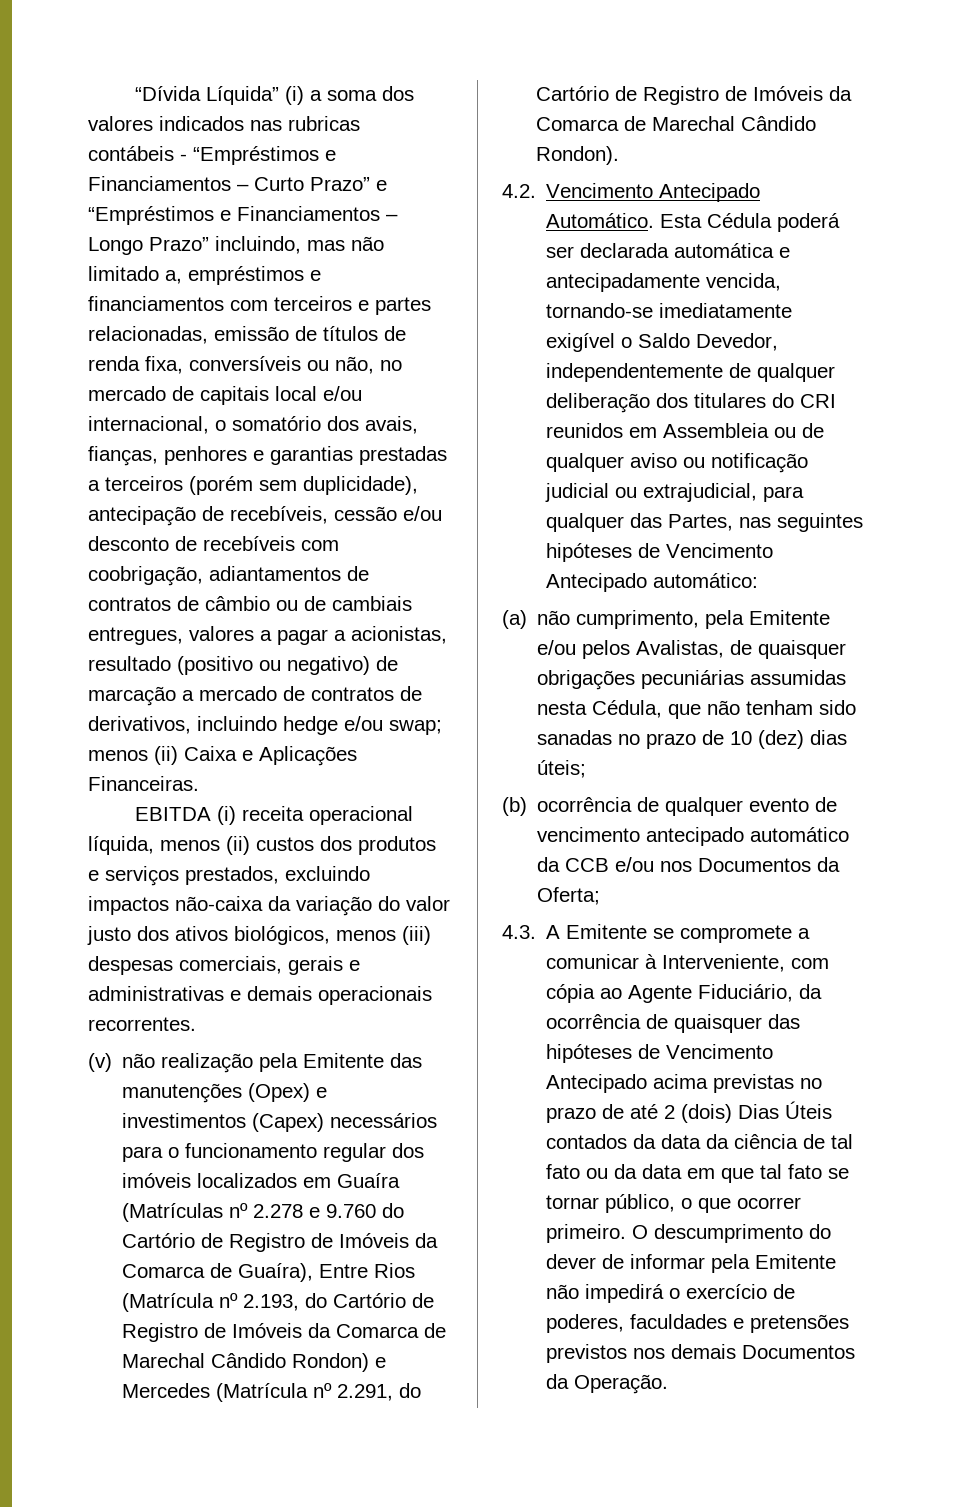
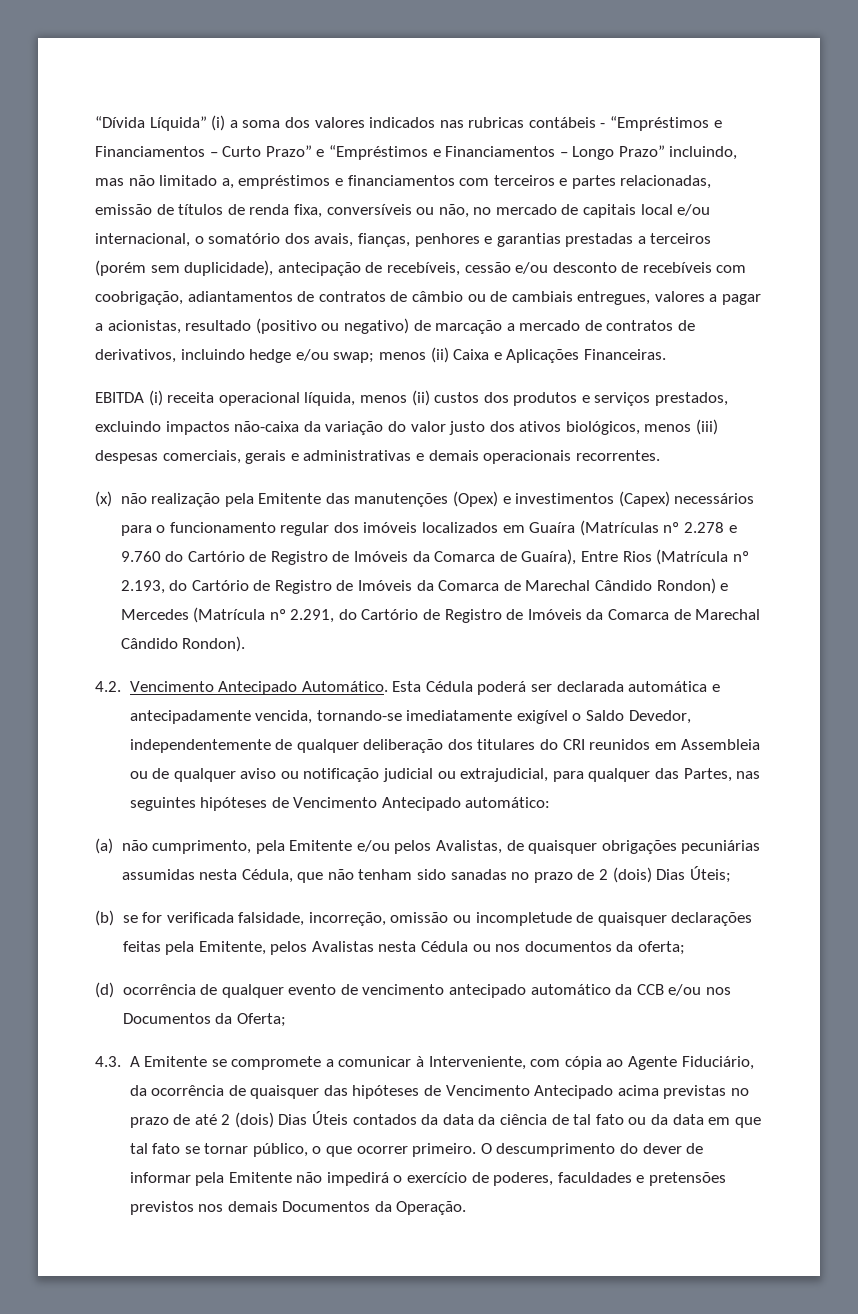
- (v) não realização pela Emitente das manutenções (Opex) e investimentos (Capex) necessários para o funcionamento regular dos imóveis localizados em Guaíra (Matrículas nº 2.278 e 9.760 do Cartório de Registro de Imóveis da Comarca de Guaíra), Entre Rios (Matrícula nº 2.193, do Cartório de Registro de Imóveis da Comarca de Marechal Cândido Rondon) e Mercedes (Matrícula nº 2.291, do Cartório de Registro de Imóveis da Comarca de Marechal Cândido Rondon).
+ (x) não realização pela Emitente das manutenções (Opex) e investimentos (Capex) necessários para o funcionamento regular dos imóveis localizados em Guaíra (Matrículas nº 2.278 e 9.760 do Cartório de Registro de Imóveis da Comarca de Guaíra), Entre Rios (Matrícula nº 2.193, do Cartório de Registro de Imóveis da Comarca de Marechal Cândido Rondon) e Mercedes (Matrícula nº 2.291, do Cartório de Registro de Imóveis da Comarca de Marechal Cândido Rondon).
- (a) não cumprimento, pela Emitente e/ou pelos Avalistas, de quaisquer obrigações pecuniárias assumidas nesta Cédula, que não tenham sido sanadas no prazo de 10 (dez) dias úteis;
- (b) ocorrência de qualquer evento de vencimento antecipado automático da CCB e/ou nos Documentos da Oferta;
+ (a) não cumprimento, pela Emitente e/ou pelos Avalistas, de quaisquer obrigações pecuniárias assumidas nesta Cédula, que não tenham sido sanadas no prazo de 2 (dois) Dias Úteis;
+ (b) se for verificada falsidade, incorreção, omissão ou incompletude de quaisquer declarações feitas pela Emitente, pelos Avalistas nesta Cédula ou nos documentos da oferta;
+ (d) ocorrência de qualquer evento de vencimento antecipado automático da CCB e/ou nos Documentos da Oferta;

